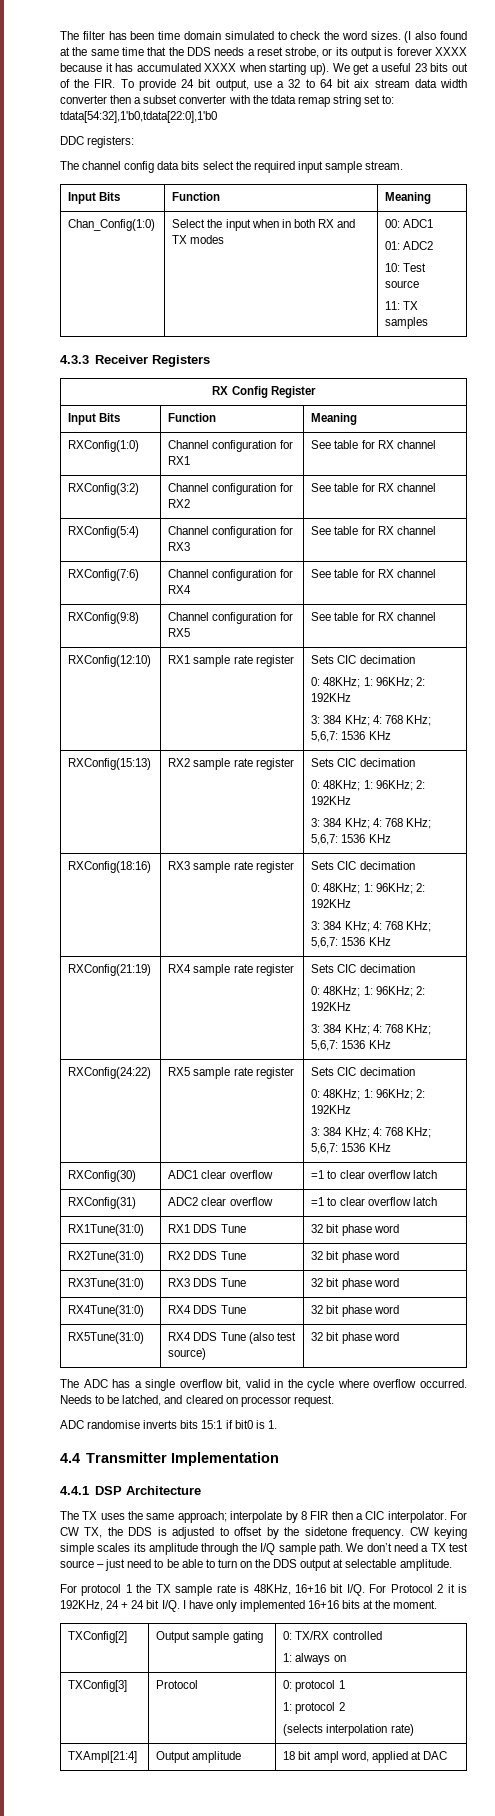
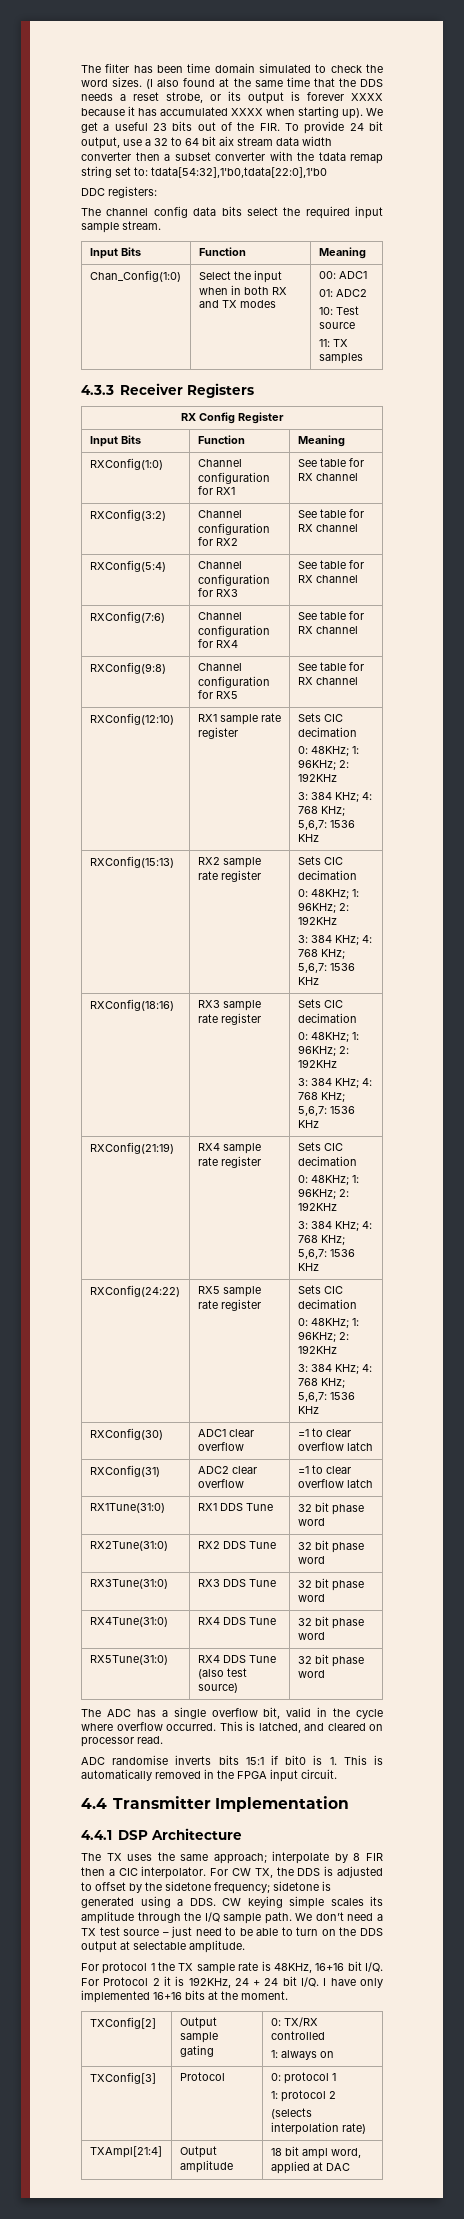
- Needs to be latched, and cleared on processor request.
+ This is latched, and cleared on processor read.
- ADC randomise inverts bits 15:1 if bit0 is 1.
+ ADC randomise inverts bits 15:1 if bit0 is 1. This is automatically removed in the FPGA input circuit.
- For CW TX, the DDS is adjusted to offset by the sidetone frequency. CW keying simple scales its amplitude through the I/Q sample path.
+ For CW TX, the DDS is adjusted to offset by the sidetone frequency; sidetone is generated using a DDS. CW keying simple scales its amplitude through the I/Q sample path.

